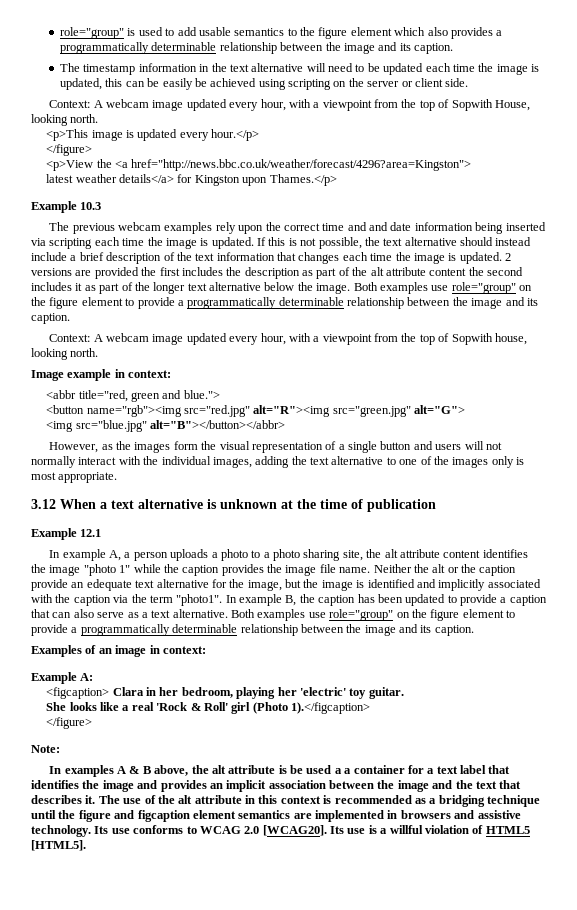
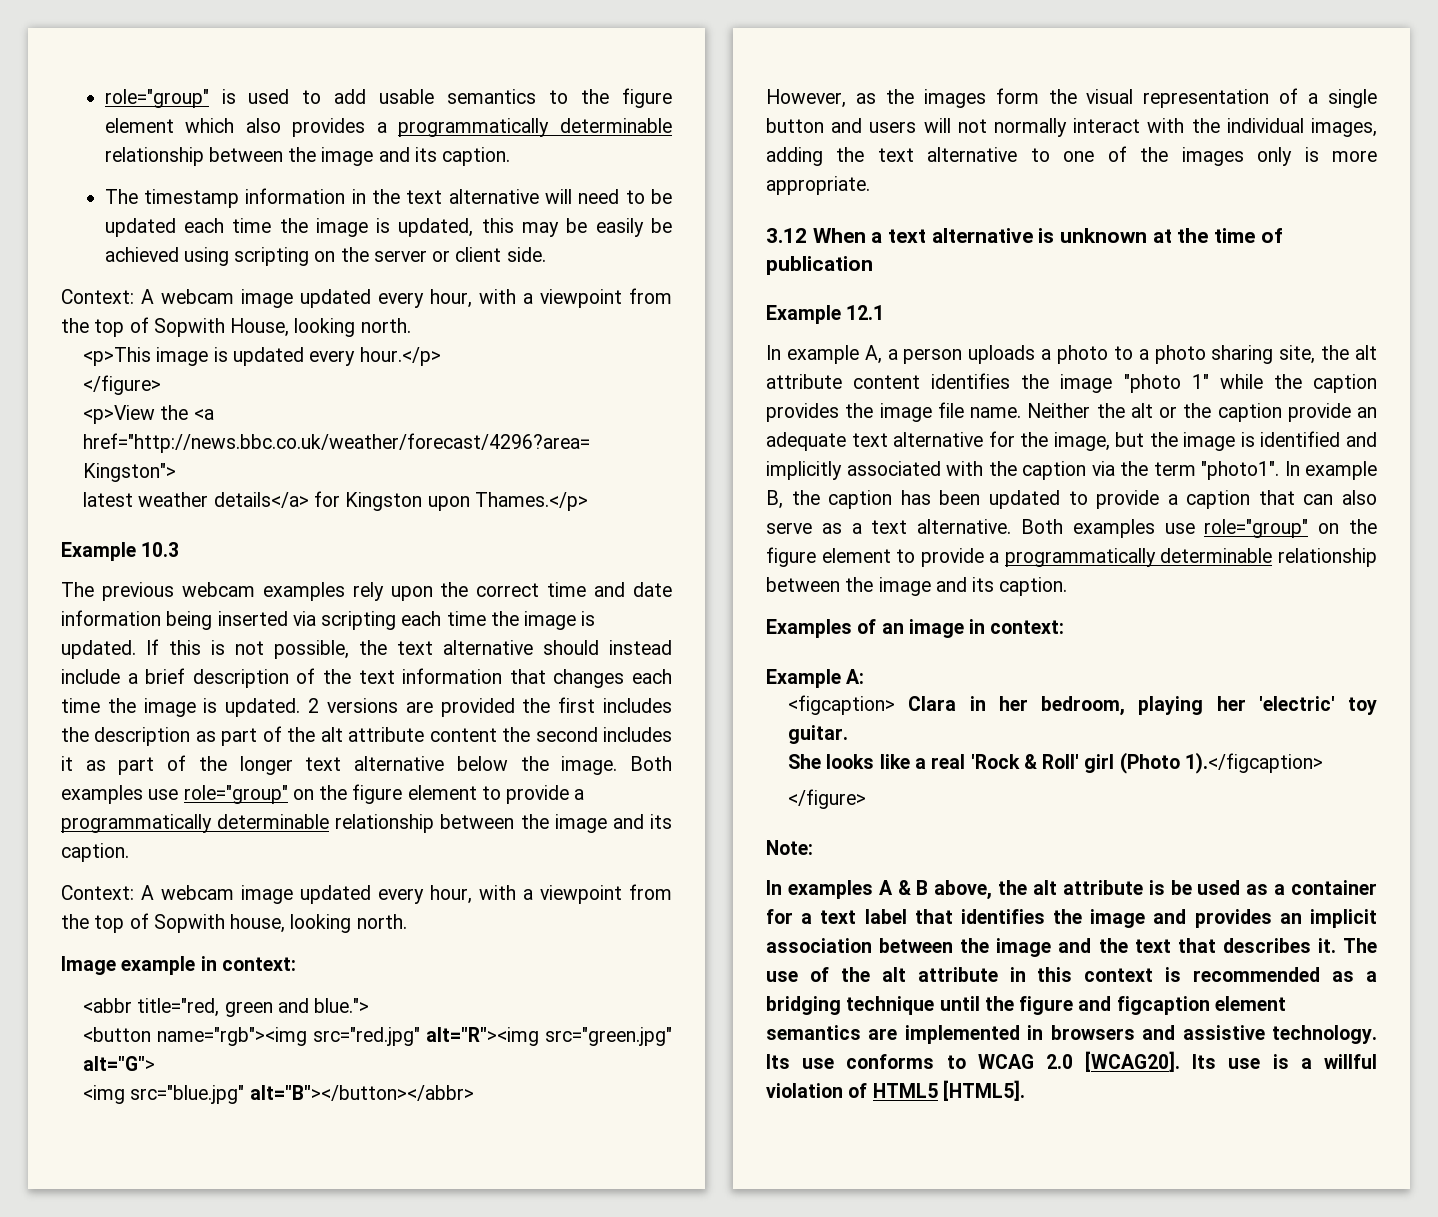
- The timestamp information in the text alternative will need to be updated each time the image is updated, this can be easily be achieved using scripting on the server or client side.
+ The timestamp information in the text alternative will need to be updated each time the image is updated, this may be easily be achieved using scripting on the server or client side.
- The previous webcam examples rely upon the correct time and and date information being inserted via scripting each time the image is updated.
+ The previous webcam examples rely upon the correct time and date information being inserted via scripting each time the image is updated.
- However, as the images form the visual representation of a single button and users will not normally interact with the individual images, adding the text alternative to one of the images only is most appropriate.
+ However, as the images form the visual representation of a single button and users will not normally interact with the individual images, adding the text alternative to one of the images only is more appropriate.
- Neither the alt or the caption provide an edequate text alternative for the image, but the image is identified and implicitly associated with the caption via the term "photo1".
+ Neither the alt or the caption provide an adequate text alternative for the image, but the image is identified and implicitly associated with the caption via the term "photo1".
- In examples A & B above, the alt attribute is be used a a container for a text label that identifies the image and provides an implicit association between the image and the text that describes it.
+ In examples A & B above, the alt attribute is be used as a container for a text label that identifies the image and provides an implicit association between the image and the text that describes it.

